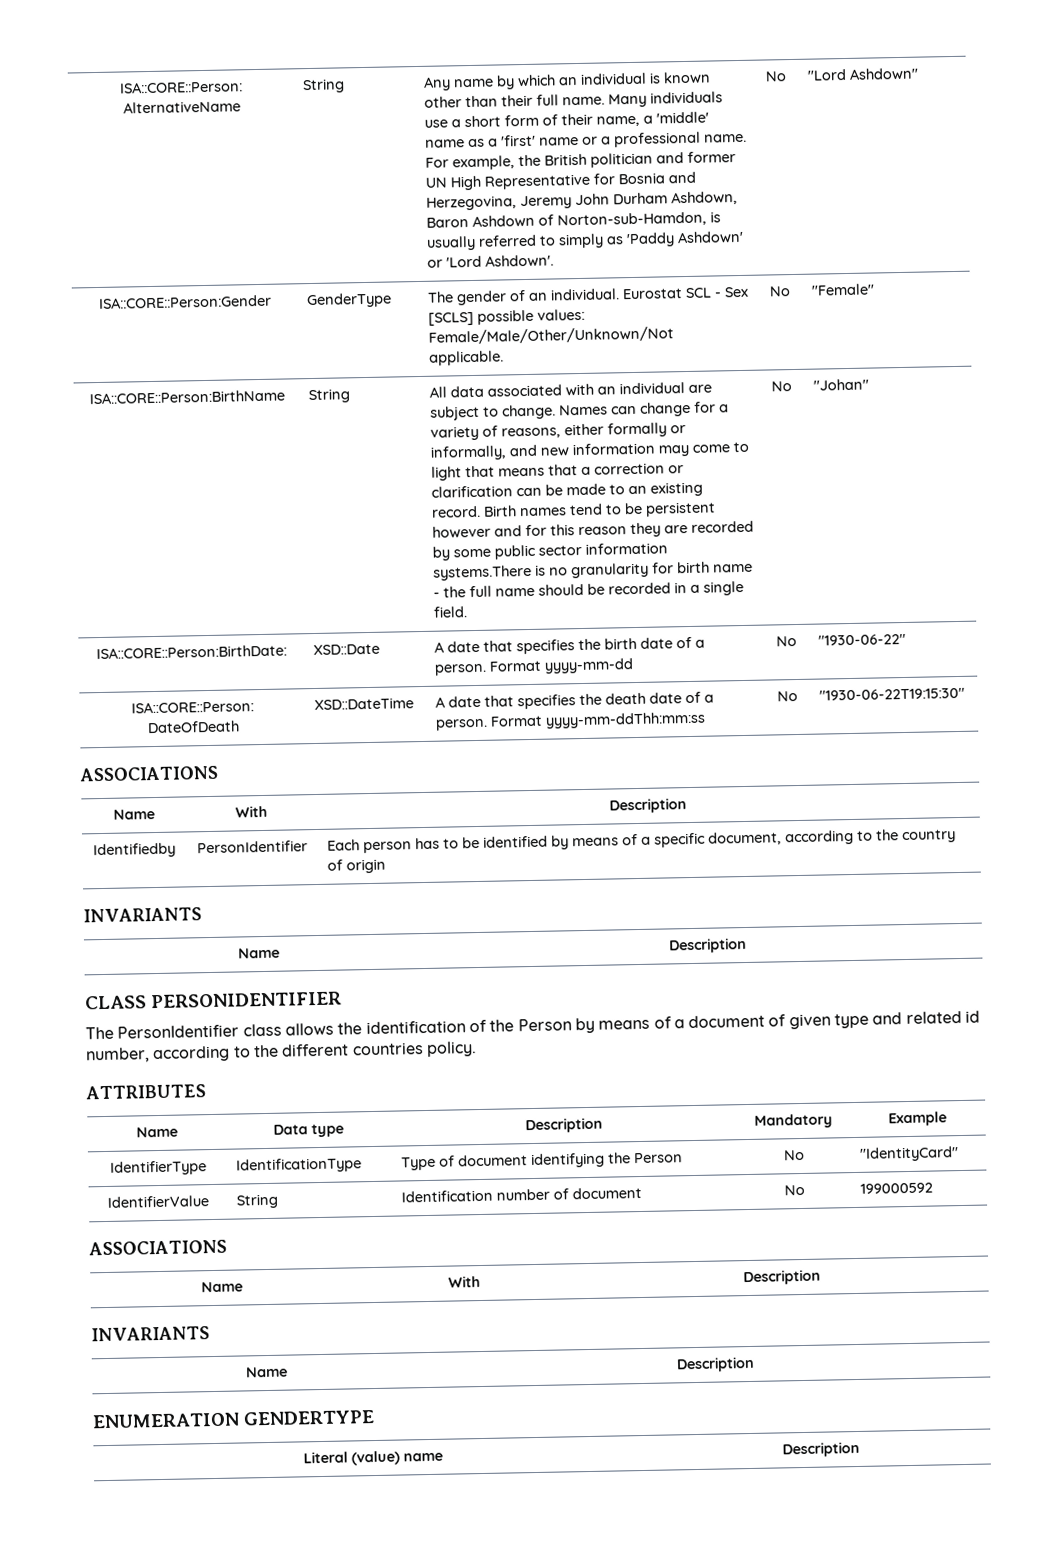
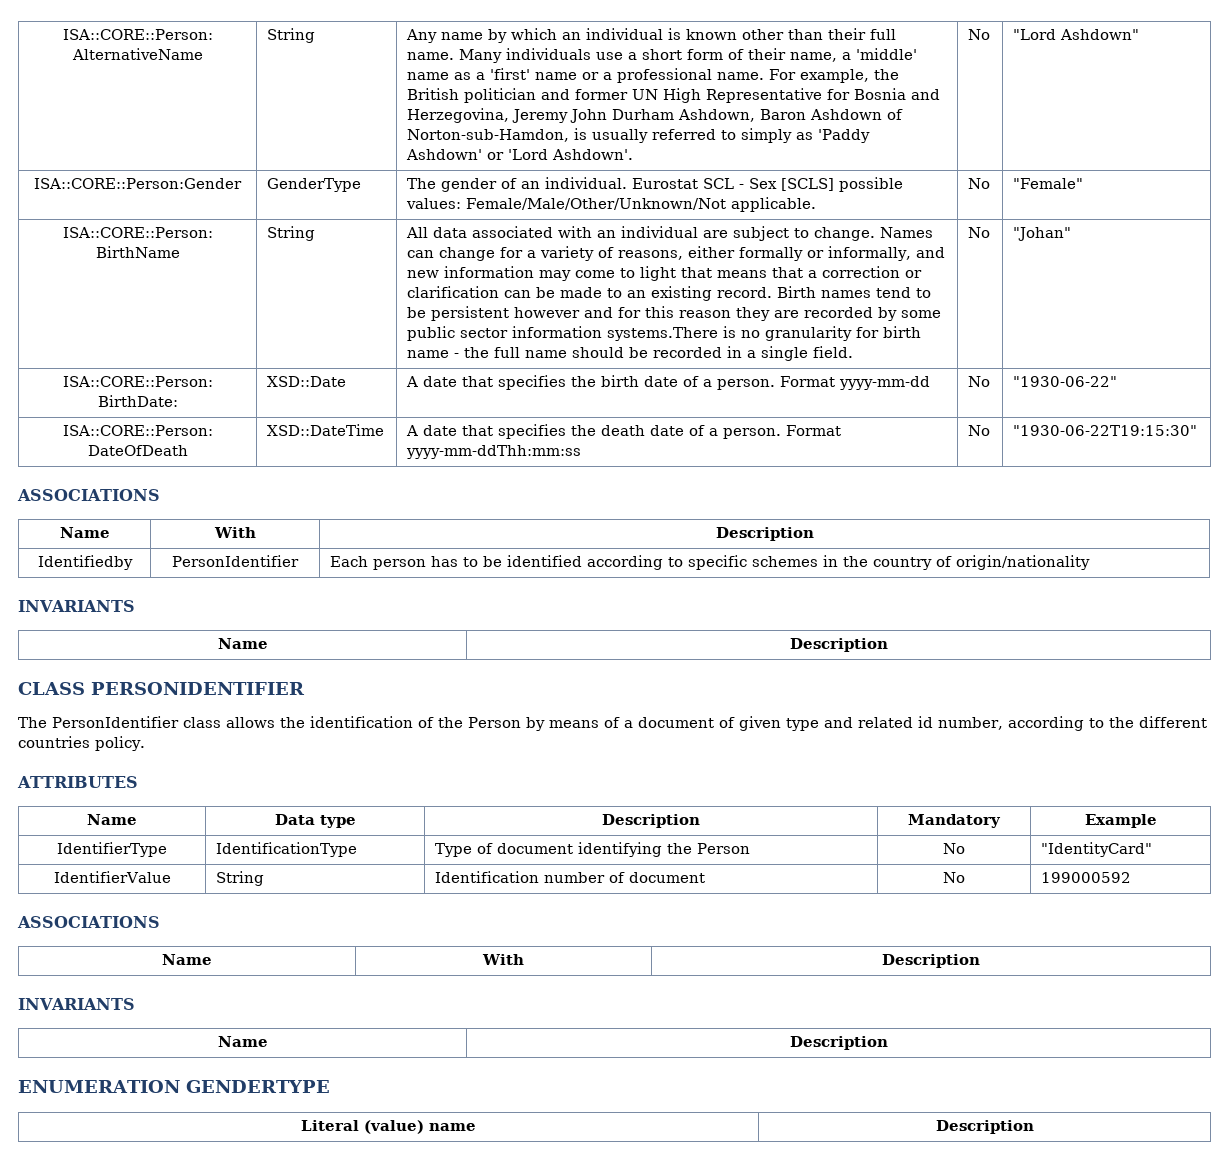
- Identifiedby | PersonIdentifier | Each person has to be identified by means of a specific document, according to the country of origin
+ Identifiedby | PersonIdentifier | Each person has to be identified according to specific schemes in the country of origin/nationality

